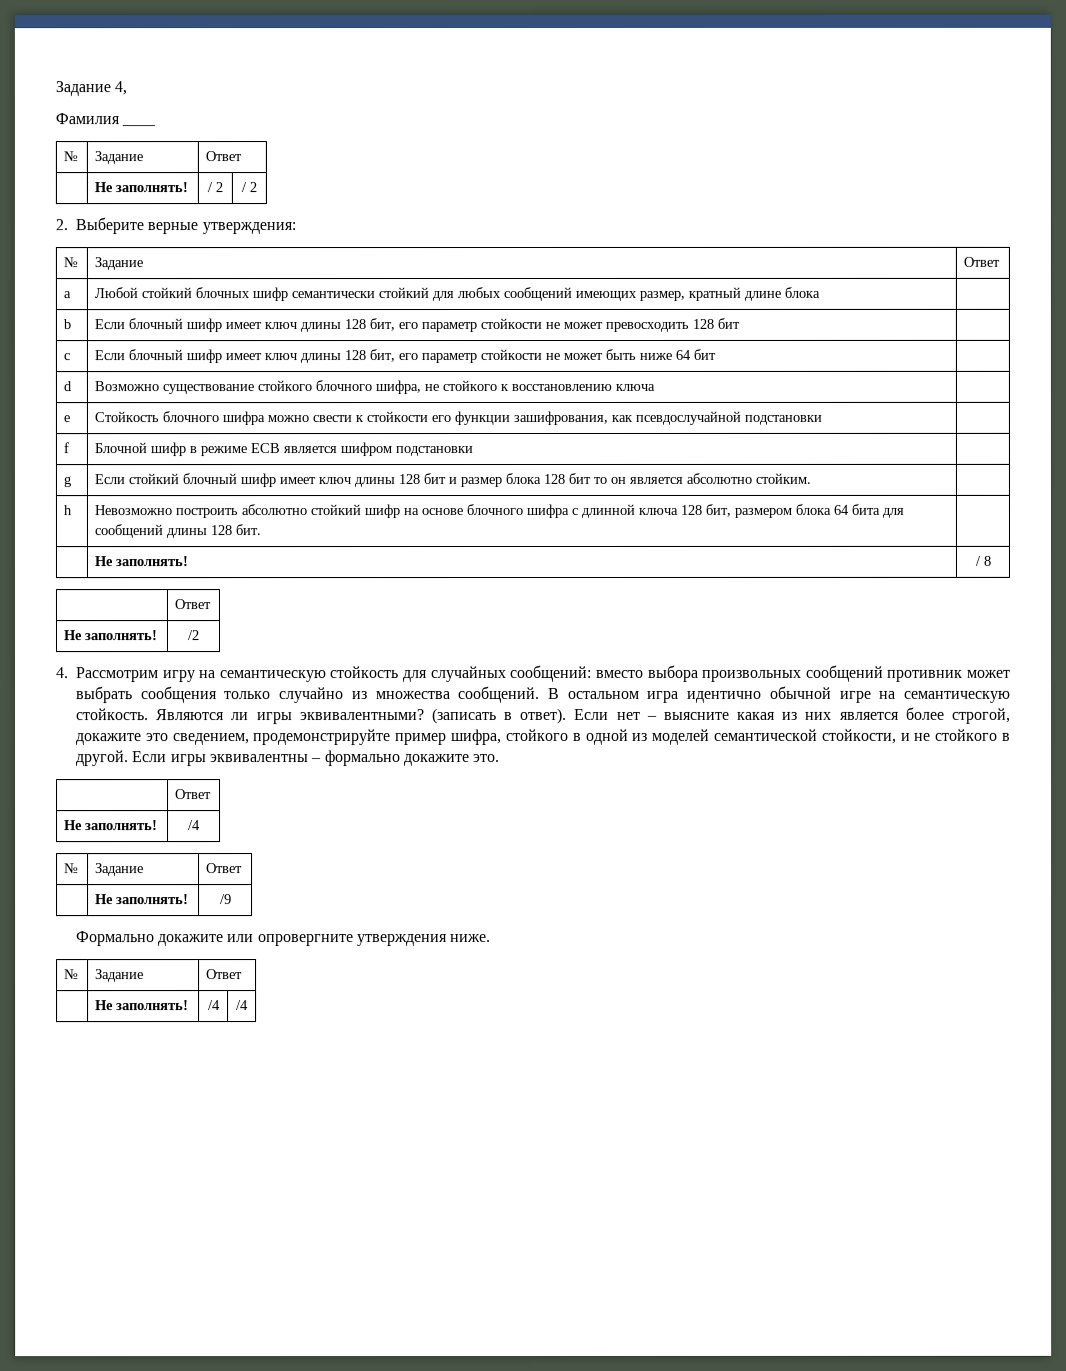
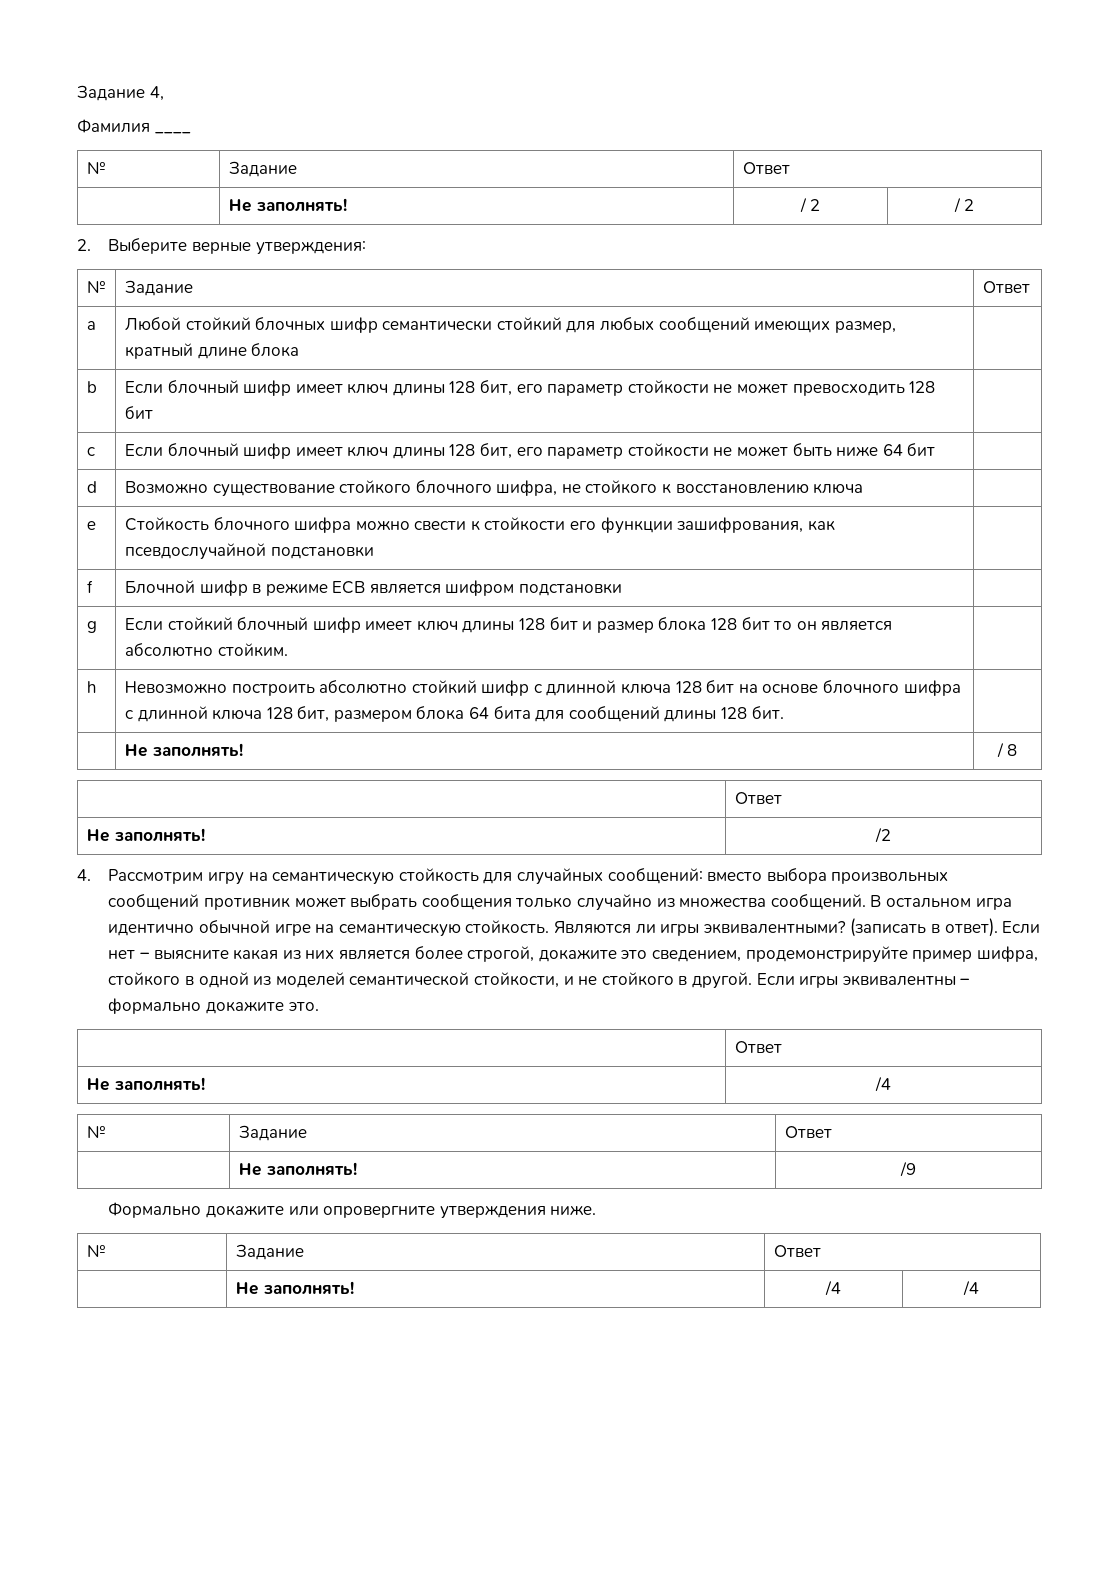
- h | Невозможно построить абсолютно стойкий шифр на основе блочного шифра с длинной ключа 128 бит, размером блока 64 бита для сообщений длины 128 бит. |
+ h | Невозможно построить абсолютно стойкий шифр с длинной ключа 128 бит на основе блочного шифра с длинной ключа 128 бит, размером блока 64 бита для сообщений длины 128 бит. |

